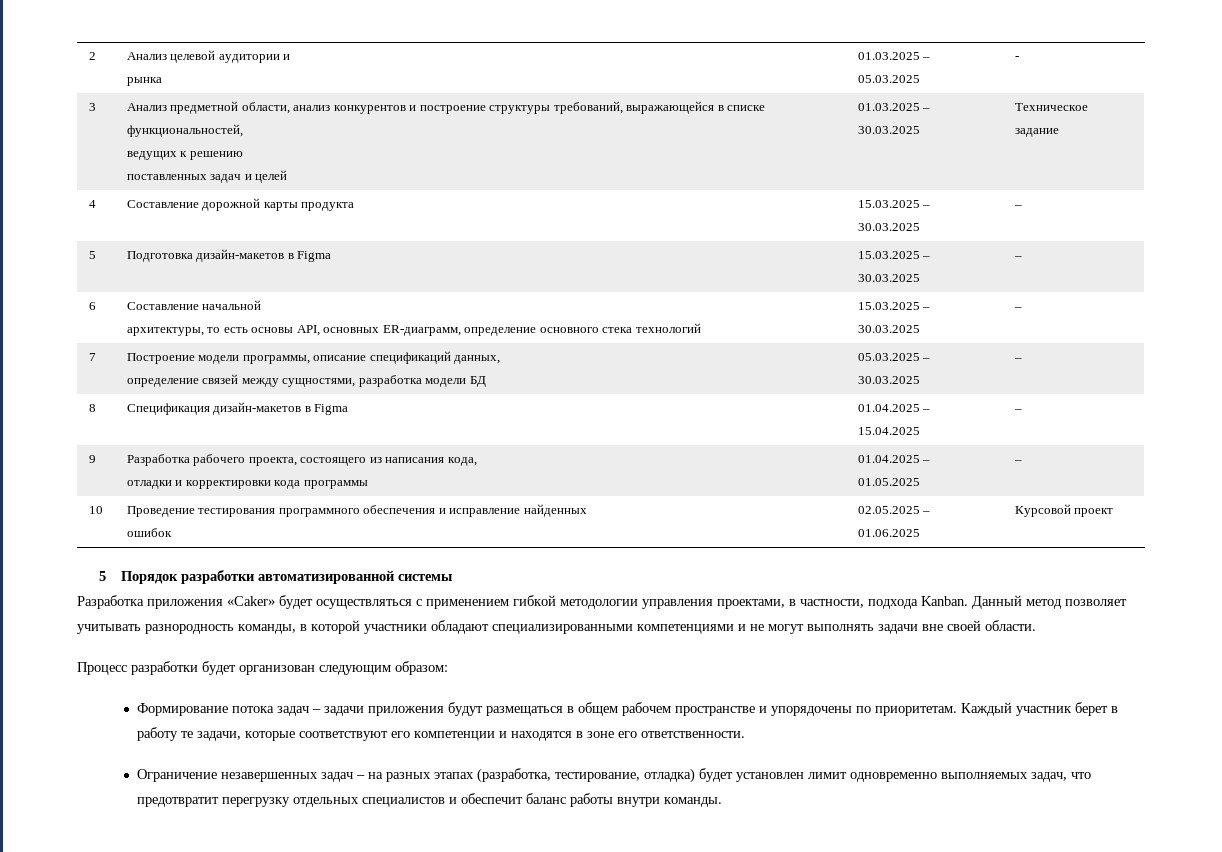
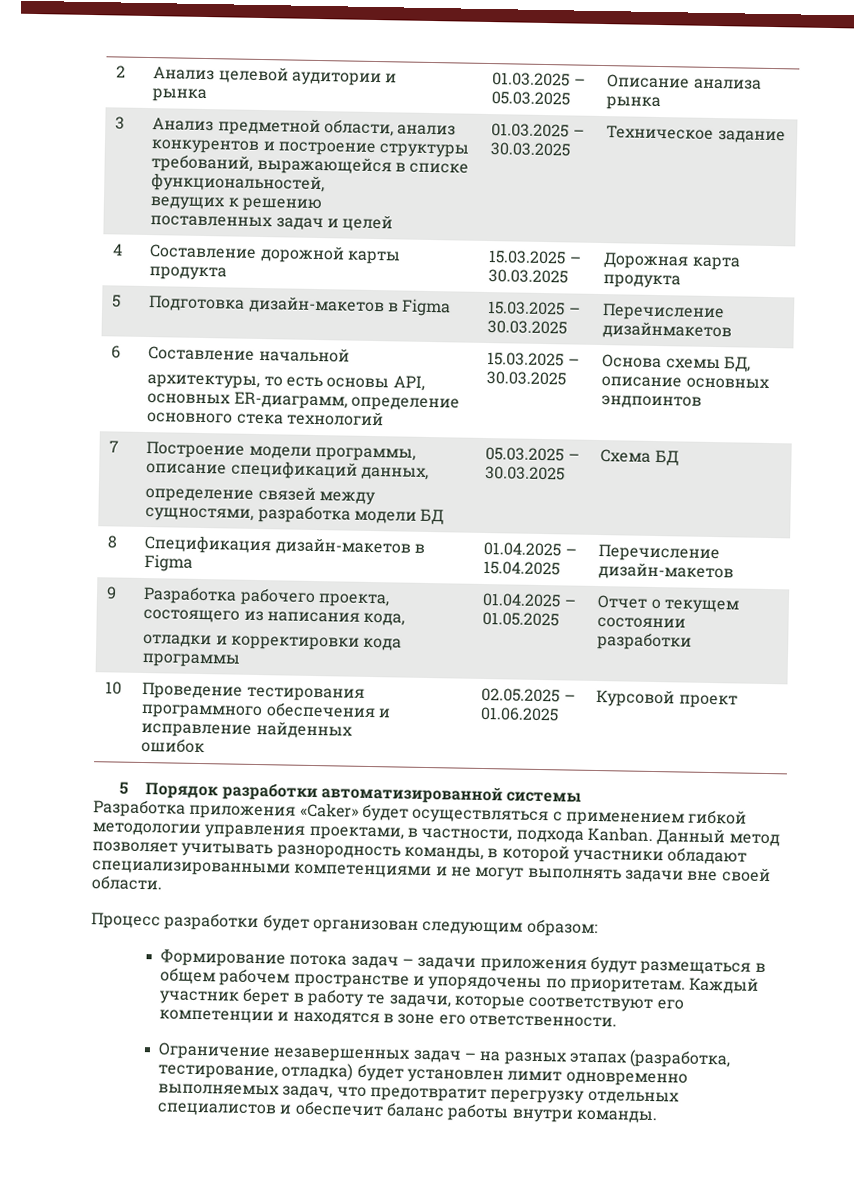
  2 | Анализ целевой аудитории и
- рынка | 01.03.2025 – 05.03.2025 | -
+ рынка | 01.03.2025 – 05.03.2025 | Описание анализа рынка
- 4 | Составление дорожной карты продукта | 15.03.2025 – 30.03.2025 | –
+ 4 | Составление дорожной карты продукта | 15.03.2025 – 30.03.2025 | Дорожная карта продукта
- 5 | Подготовка дизайн-макетов в Figma | 15.03.2025 – 30.03.2025 | –
+ 5 | Подготовка дизайн-макетов в Figma | 15.03.2025 – 30.03.2025 | Перечисление дизайнмакетов
  6 | Составление начальной
- архитектуры, то есть основы API, основных ER-диаграмм, определение основного стека технологий | 15.03.2025 – 30.03.2025 | –
+ архитектуры, то есть основы API, основных ER-диаграмм, определение основного стека технологий | 15.03.2025 – 30.03.2025 | Основа схемы БД, описание основных эндпоинтов
  7 | Построение модели программы, описание спецификаций данных,
- определение связей между сущностями, разработка модели БД | 05.03.2025 – 30.03.2025 | –
+ определение связей между сущностями, разработка модели БД | 05.03.2025 – 30.03.2025 | Схема БД
- 8 | Спецификация дизайн-макетов в Figma | 01.04.2025 – 15.04.2025 | –
+ 8 | Спецификация дизайн-макетов в Figma | 01.04.2025 – 15.04.2025 | Перечисление дизайн-макетов
  9 | Разработка рабочего проекта, состоящего из написания кода,
- отладки и корректировки кода программы | 01.04.2025 – 01.05.2025 | –
+ отладки и корректировки кода программы | 01.04.2025 – 01.05.2025 | Отчет о текущем состоянии разработки

